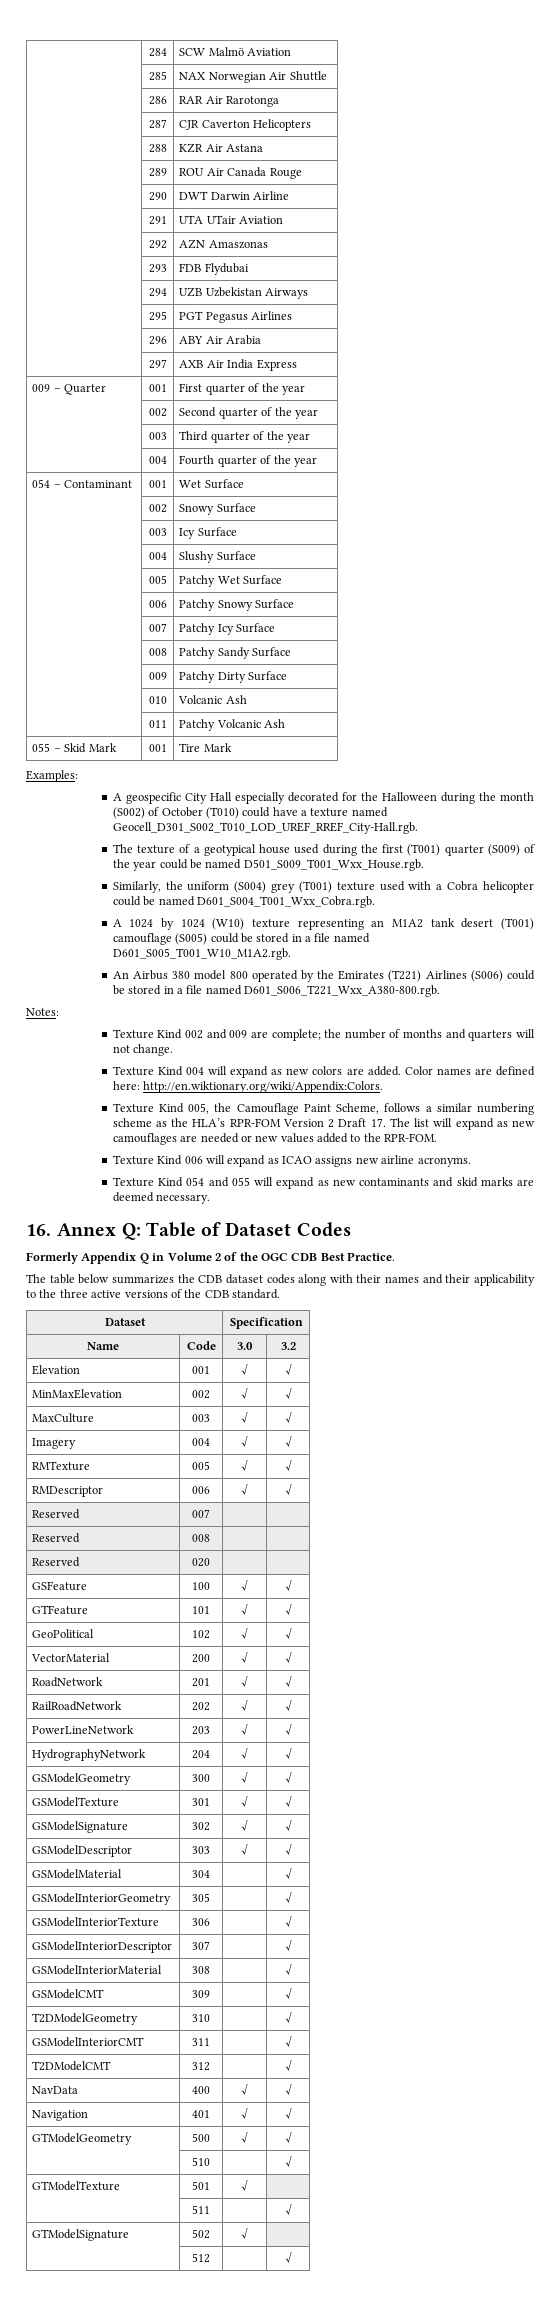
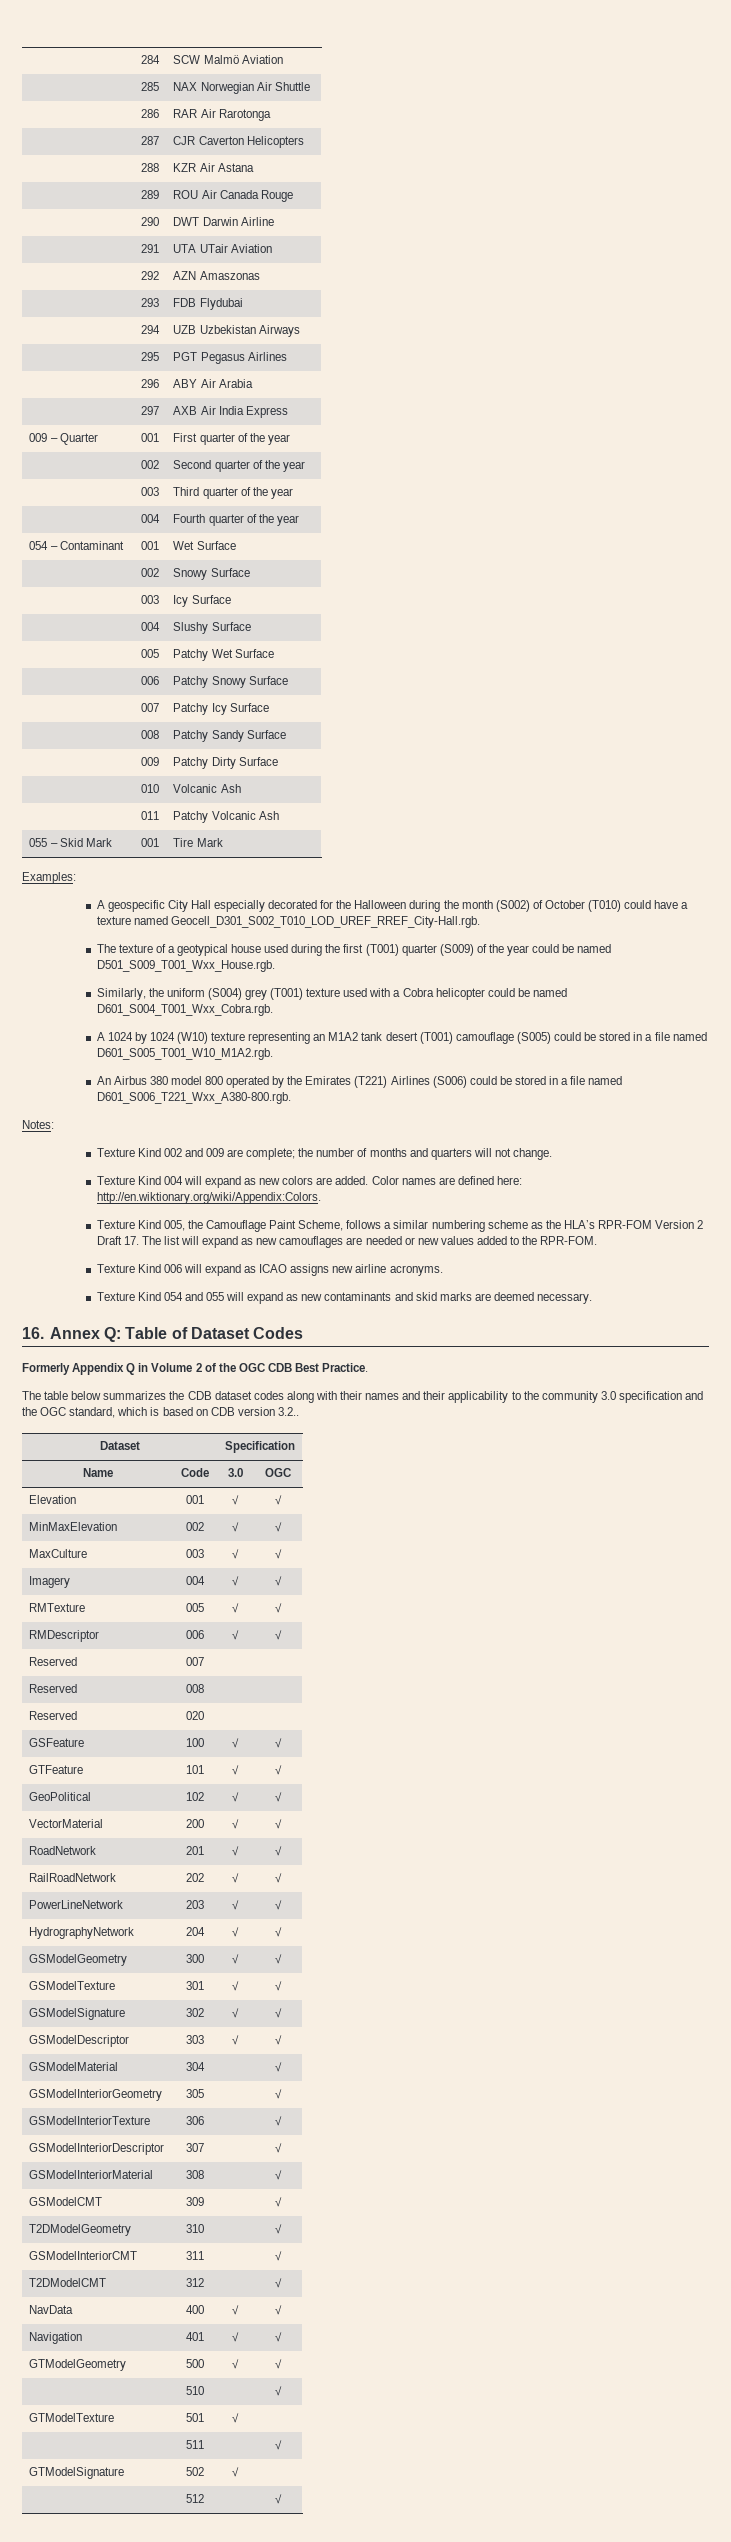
- The table below summarizes the CDB dataset codes along with their names and their applicability to the three active versions of the CDB standard.
+ The table below summarizes the CDB dataset codes along with their names and their applicability to the community 3.0 specification and the OGC standard, which is based on CDB version 3.2..
- Name | Code | 3.0 | 3.2
+ Name | Code | 3.0 | OGC

